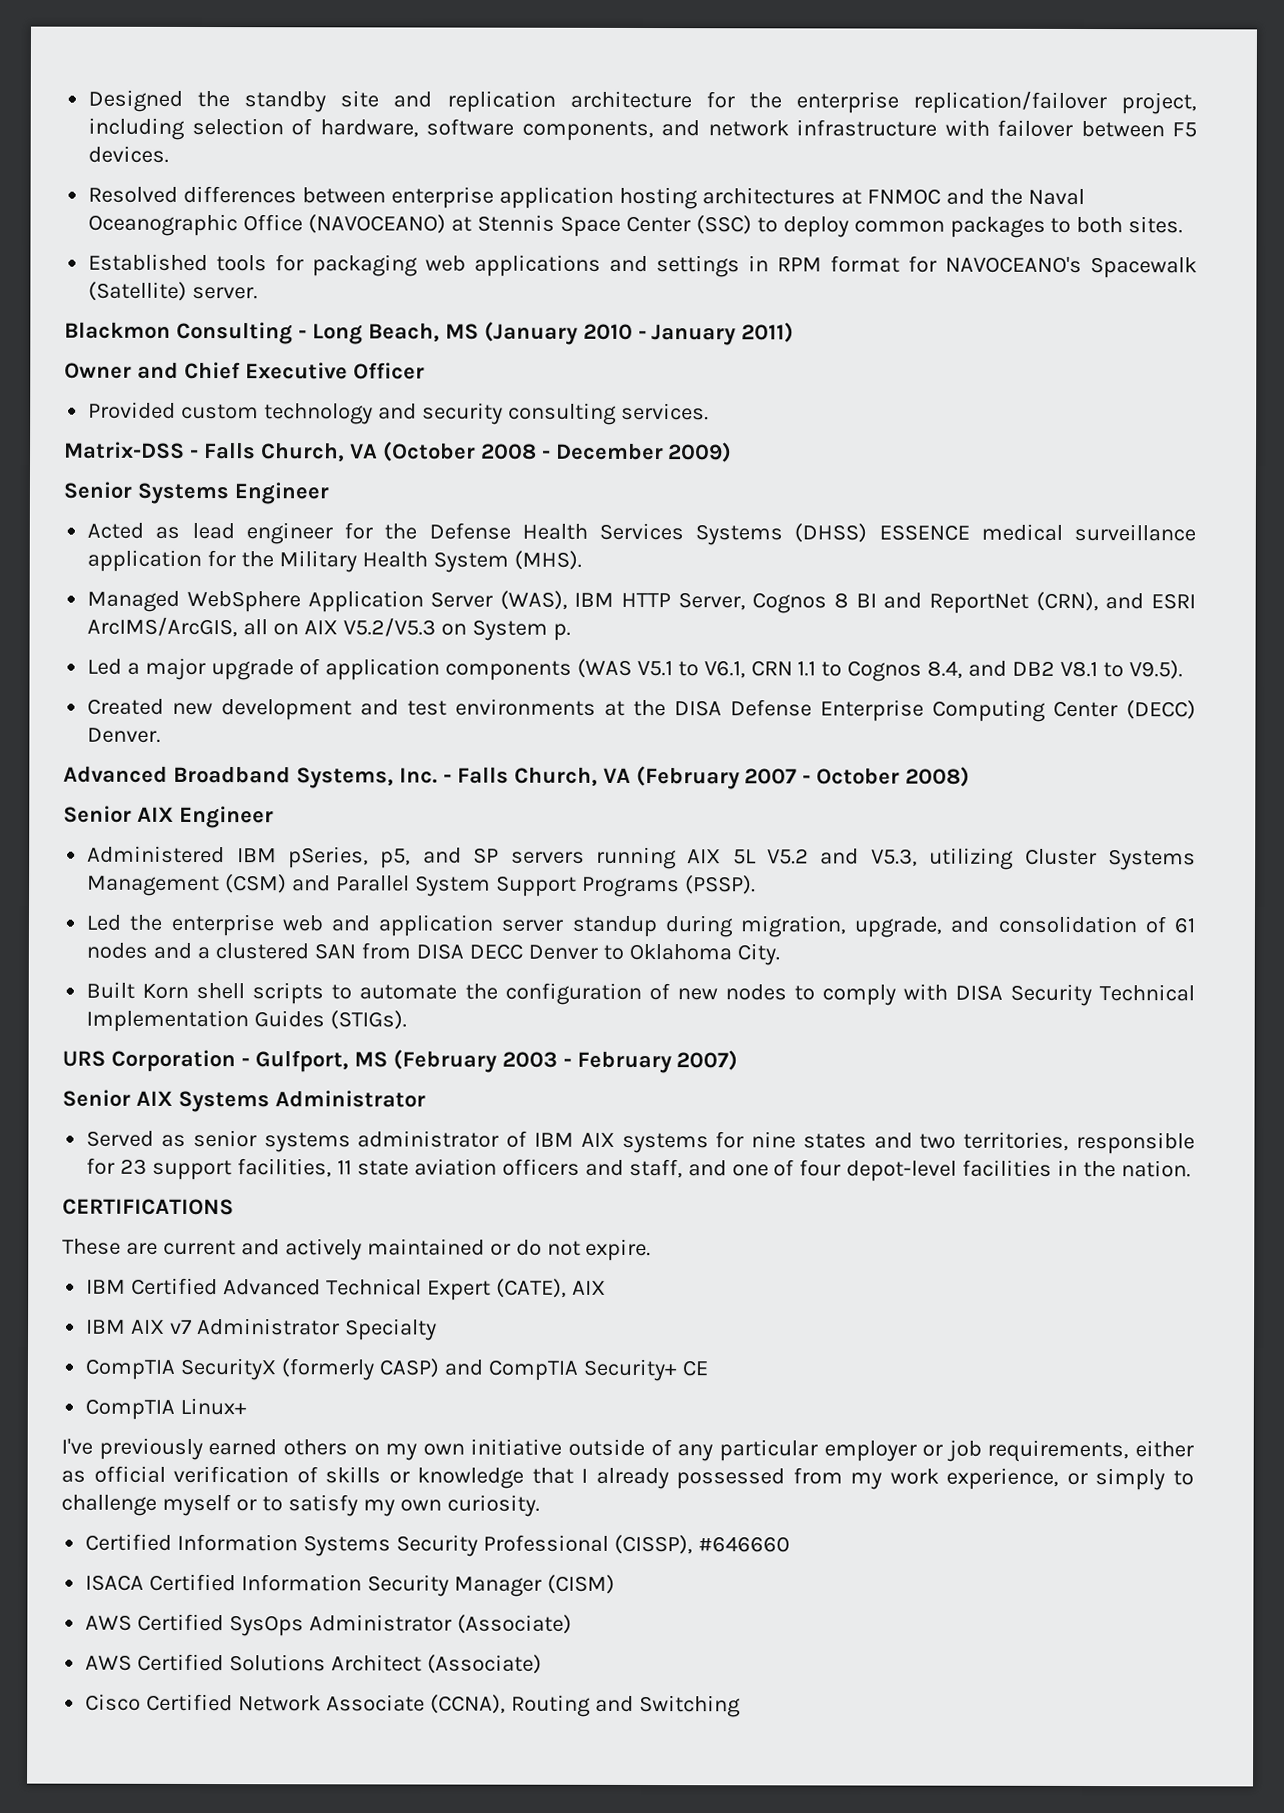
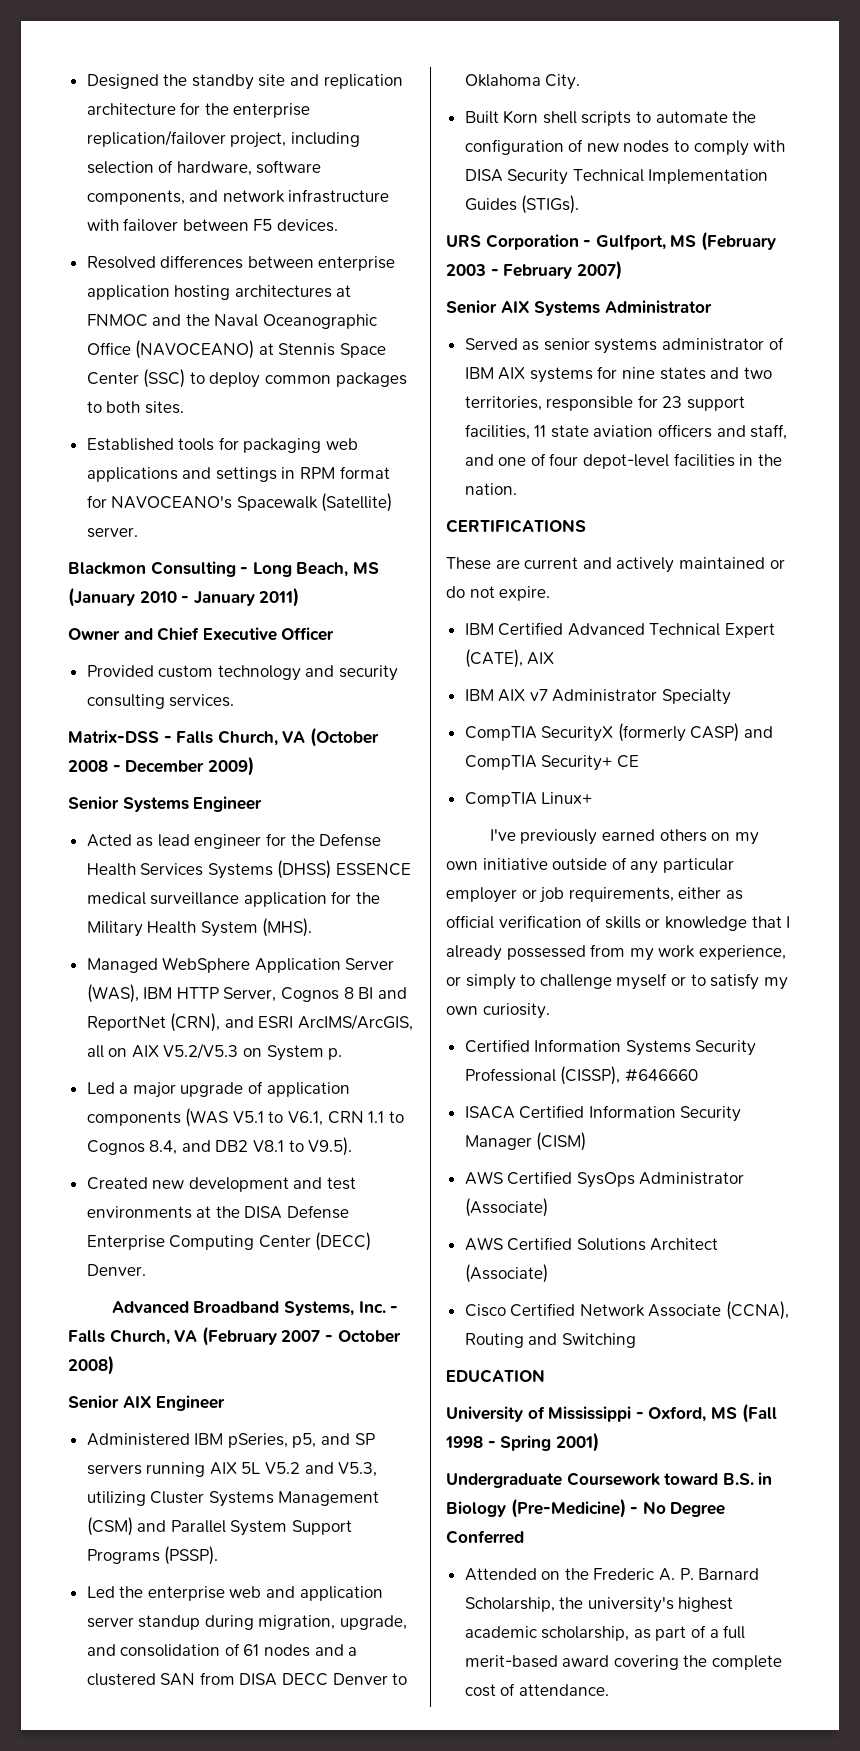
+ EDUCATION
+ University of Mississippi - Oxford, MS (Fall 1998 - Spring 2001)
+ Undergraduate Coursework toward B.S. in Biology (Pre-Medicine) - No Degree Conferred
+ Attended on the Frederic A. P. Barnard Scholarship, the university's highest academic scholarship, as part of a full merit-based award covering the complete cost of attendance.

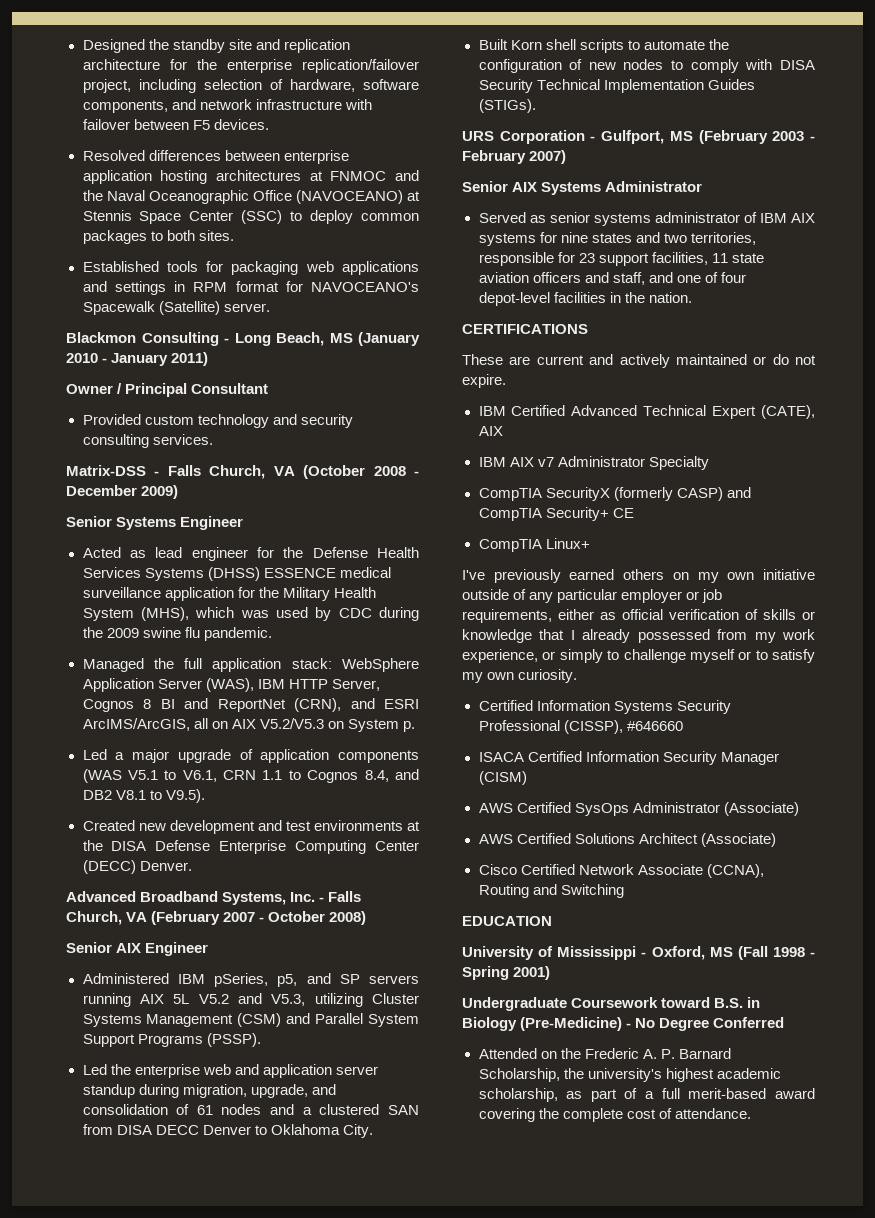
- Owner and Chief Executive Officer
+ Owner / Principal Consultant
- Acted as lead engineer for the Defense Health Services Systems (DHSS) ESSENCE medical surveillance application for the Military Health System (MHS).
- Managed WebSphere Application Server (WAS), IBM HTTP Server, Cognos 8 BI and ReportNet (CRN), and ESRI ArcIMS/ArcGIS, all on AIX V5.2/V5.3 on System p.
+ Acted as lead engineer for the Defense Health Services Systems (DHSS) ESSENCE medical surveillance application for the Military Health System (MHS), which was used by CDC during the 2009 swine flu pandemic.
+ Managed the full application stack: WebSphere Application Server (WAS), IBM HTTP Server, Cognos 8 BI and ReportNet (CRN), and ESRI ArcIMS/ArcGIS, all on AIX V5.2/V5.3 on System p.

